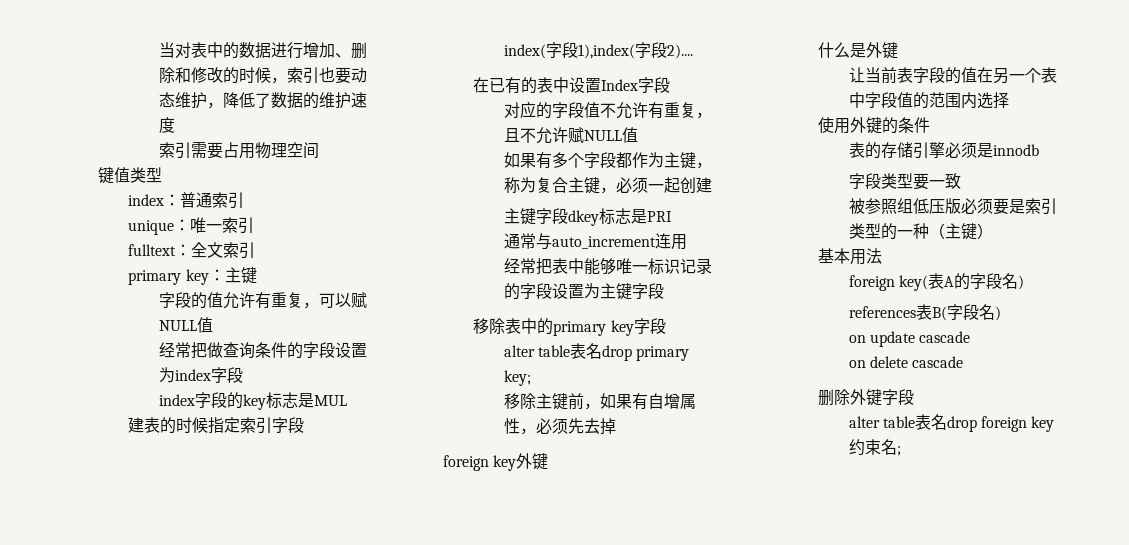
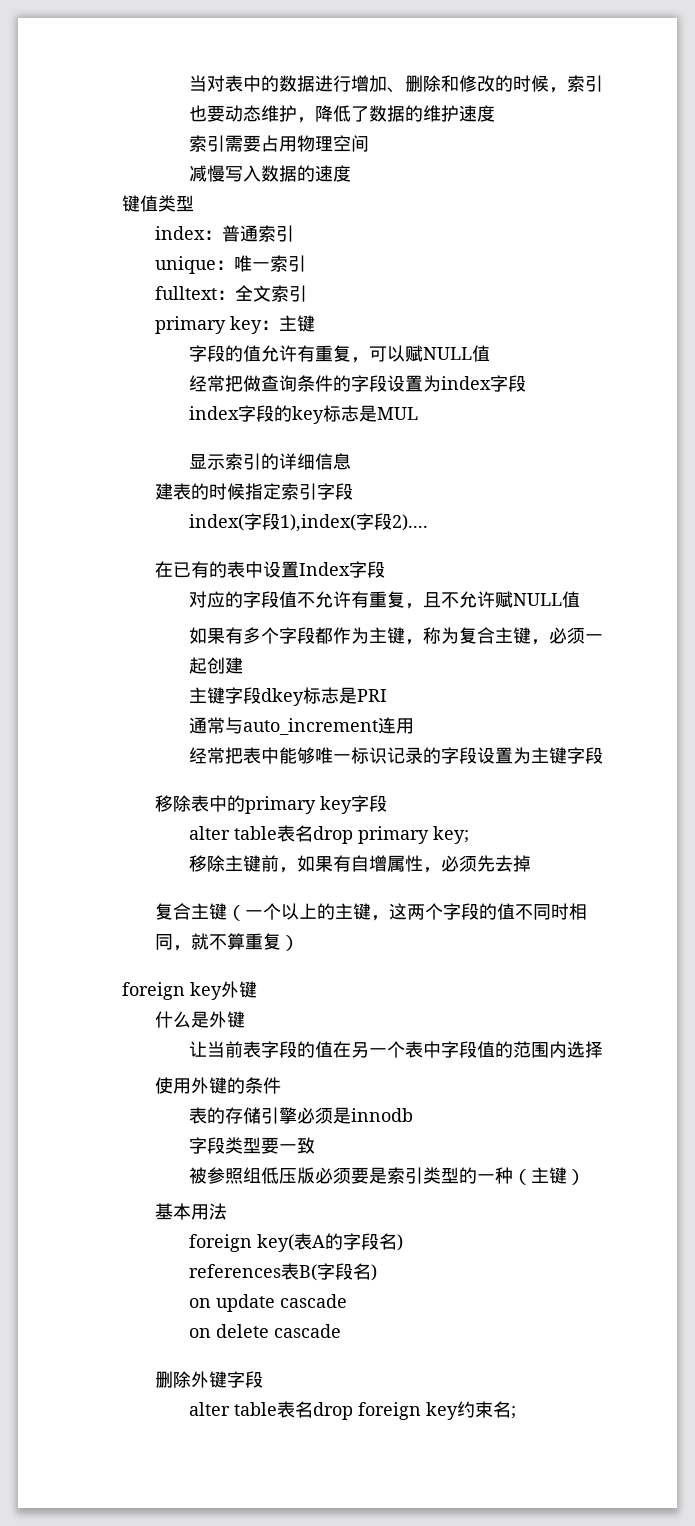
+ 减慢写入数据的速度
+ 显示索引的详细信息
+ 复合主键（一个以上的主键，这两个字段的值不同时相同，就不算重复）

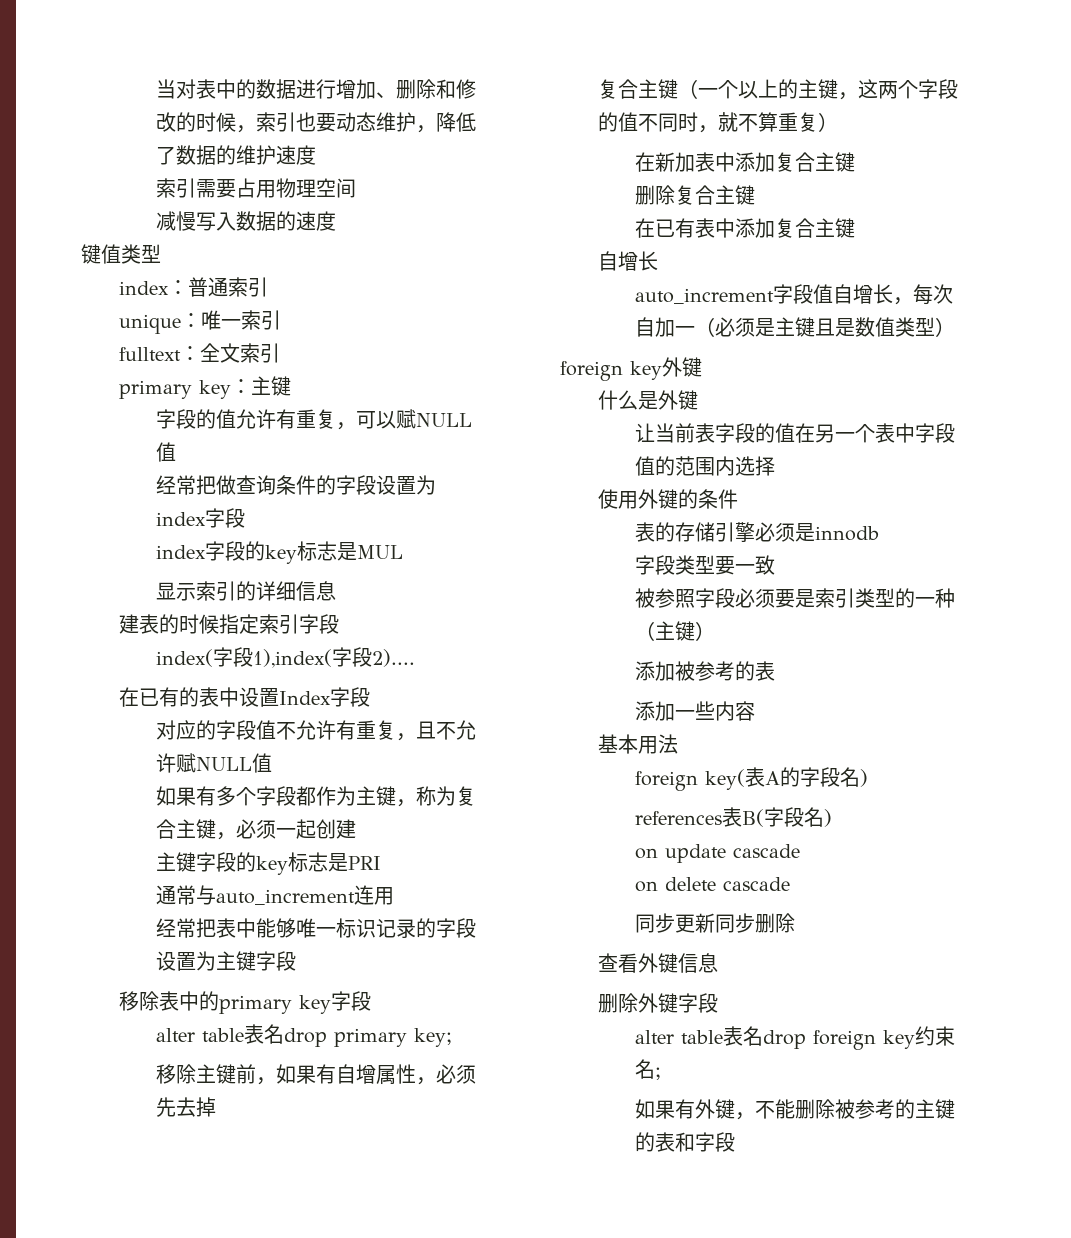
- 主键字段dkey标志是PRI
+ 主键字段的key标志是PRI
- 复合主键（一个以上的主键，这两个字段的值不同时相同，就不算重复）
+ 复合主键（一个以上的主键，这两个字段的值不同时，就不算重复）
+ 在新加表中添加复合主键
+ 删除复合主键
+ 在已有表中添加复合主键
+ 自增长
+ auto_increment字段值自增长，每次自加一（必须是主键且是数值类型）
- 被参照组低压版必须要是索引类型的一种（主键）
+ 被参照字段必须要是索引类型的一种（主键）
+ 添加被参考的表
+ 添加一些内容
+ 同步更新同步删除
+ 查看外键信息
+ 如果有外键，不能删除被参考的主键的表和字段

